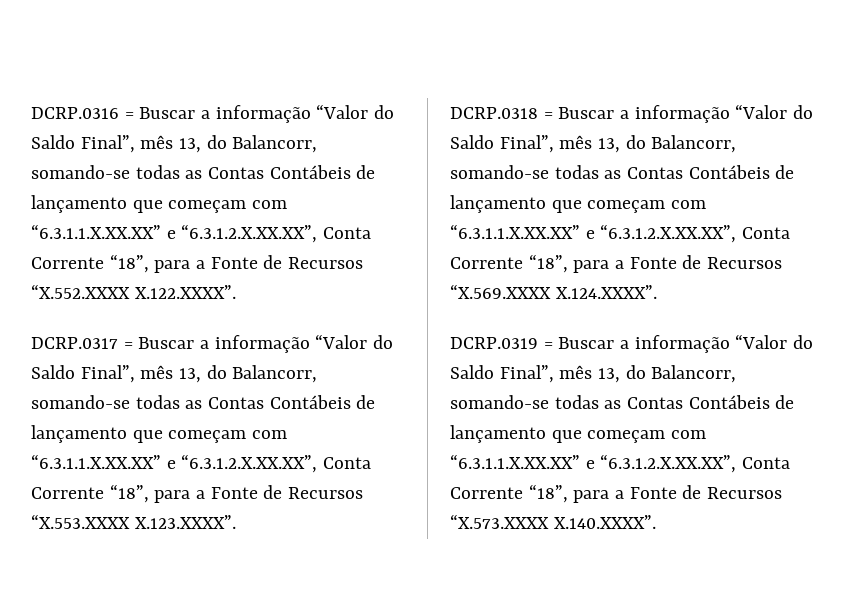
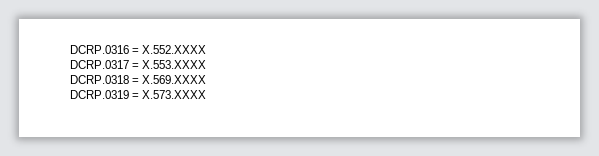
- DCRP.0316 = Buscar a informação “Valor do Saldo Final”, mês 13, do Balancorr, somando-se todas as Contas Contábeis de lançamento que começam com “6.3.1.1.X.XX.XX” e “6.3.1.2.X.XX.XX”, Conta Corrente “18”, para a Fonte de Recursos “X.552.XXXX X.122.XXXX”.
- DCRP.0317 = Buscar a informação “Valor do Saldo Final”, mês 13, do Balancorr, somando-se todas as Contas Contábeis de lançamento que começam com “6.3.1.1.X.XX.XX” e “6.3.1.2.X.XX.XX”, Conta Corrente “18”, para a Fonte de Recursos “X.553.XXXX X.123.XXXX”.
- DCRP.0318 = Buscar a informação “Valor do Saldo Final”, mês 13, do Balancorr, somando-se todas as Contas Contábeis de lançamento que começam com “6.3.1.1.X.XX.XX” e “6.3.1.2.X.XX.XX”, Conta Corrente “18”, para a Fonte de Recursos “X.569.XXXX X.124.XXXX”.
- DCRP.0319 = Buscar a informação “Valor do Saldo Final”, mês 13, do Balancorr, somando-se todas as Contas Contábeis de lançamento que começam com “6.3.1.1.X.XX.XX” e “6.3.1.2.X.XX.XX”, Conta Corrente “18”, para a Fonte de Recursos “X.573.XXXX X.140.XXXX”.
+ DCRP.0316 = X.552.XXXX
+ DCRP.0317 = X.553.XXXX
+ DCRP.0318 = X.569.XXXX
+ DCRP.0319 = X.573.XXXX

